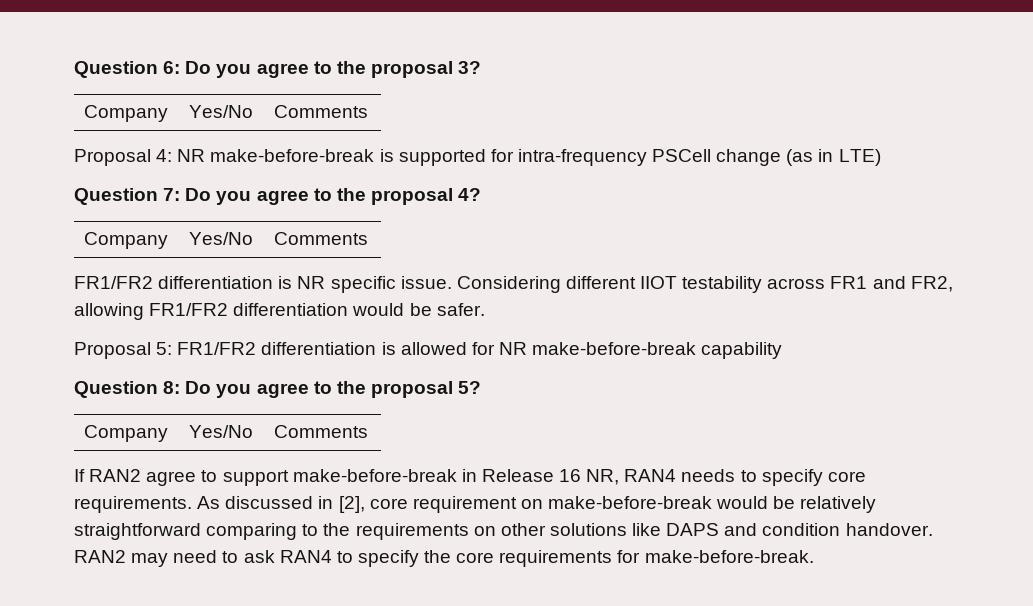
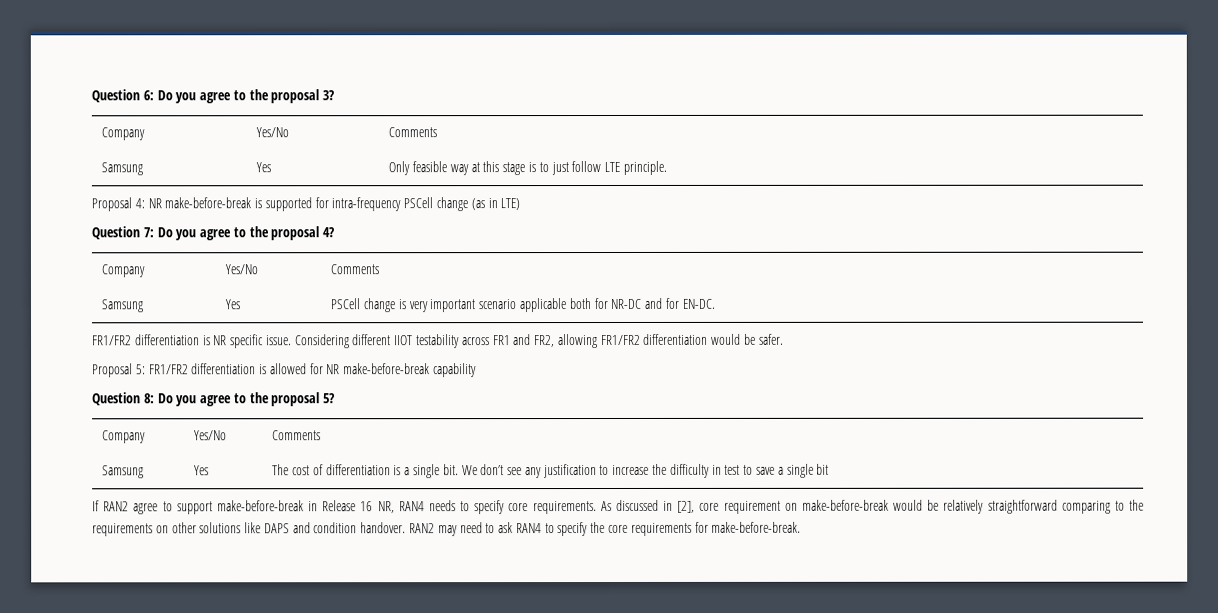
+ Samsung | Yes | Only feasible way at this stage is to just follow LTE principle.
+ Samsung | Yes | PSCell change is very important scenario applicable both for NR-DC and for EN-DC.
+ Samsung | Yes | The cost of differentiation is a single bit. We don’t see any justification to increase the difficulty in test to save a single bit

